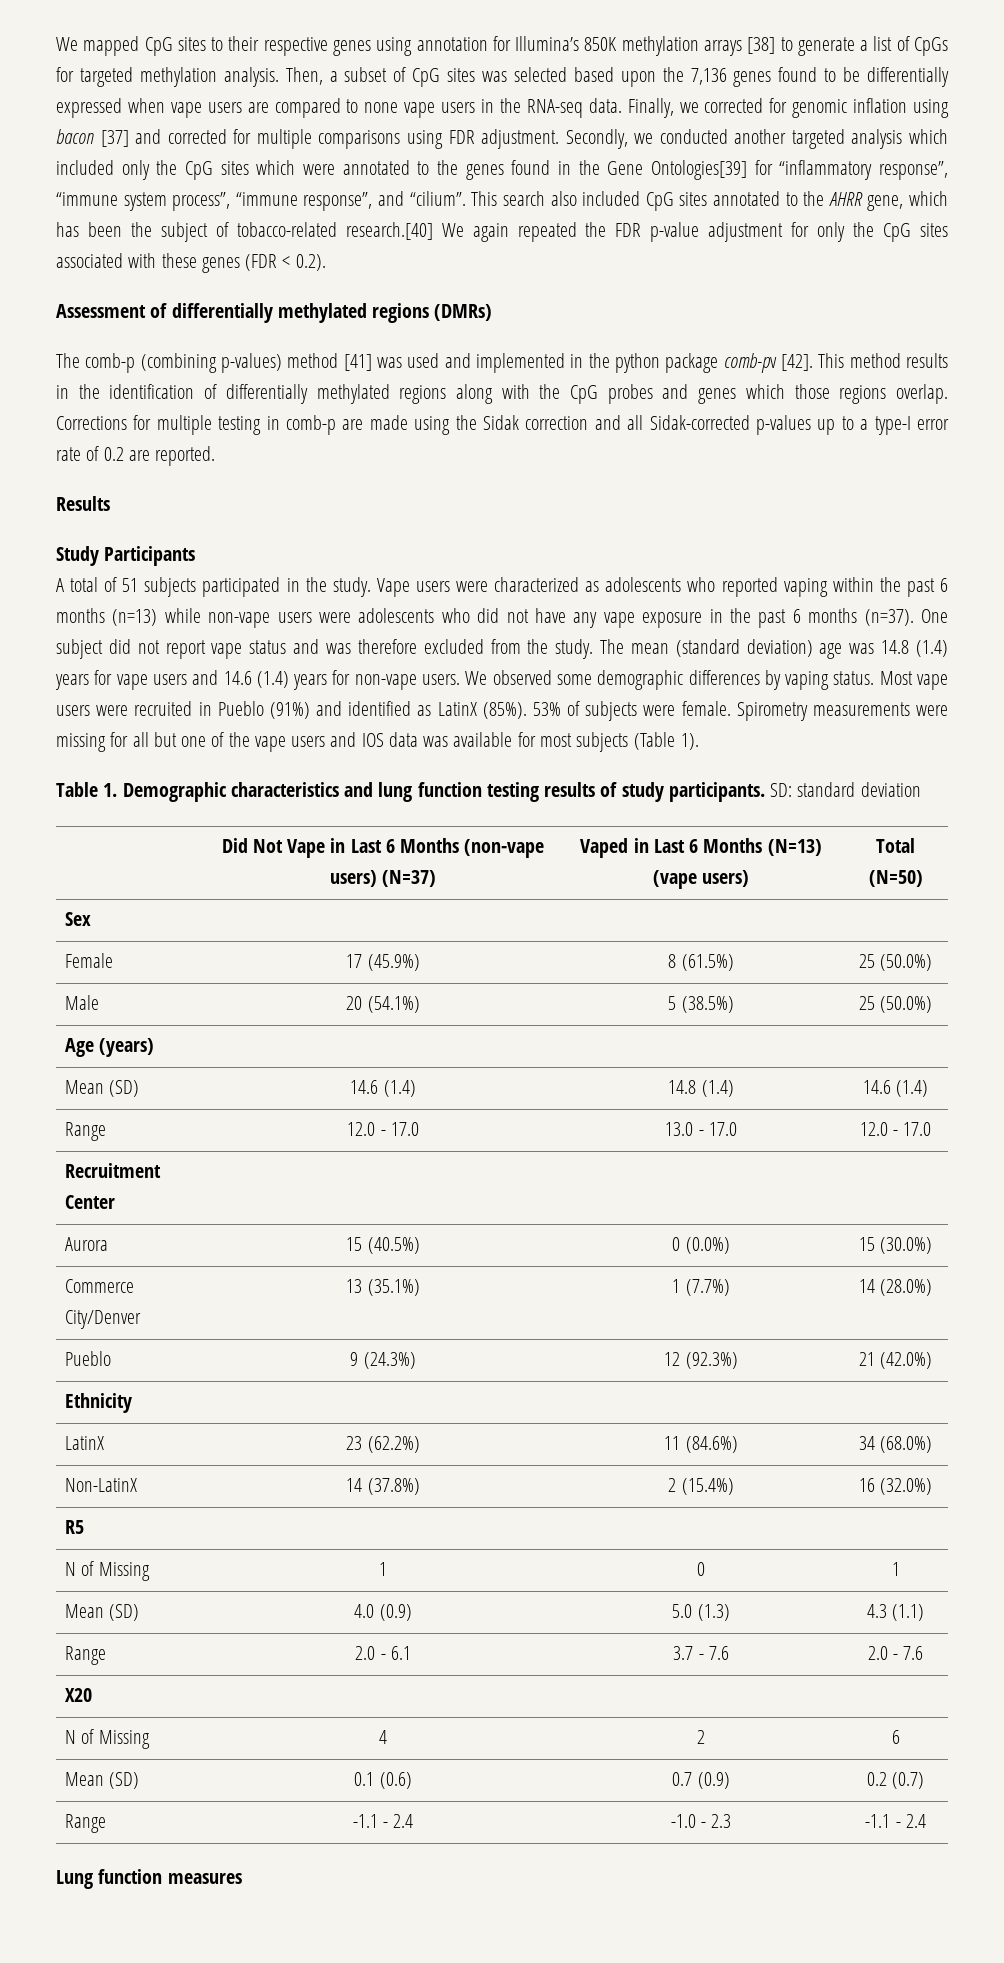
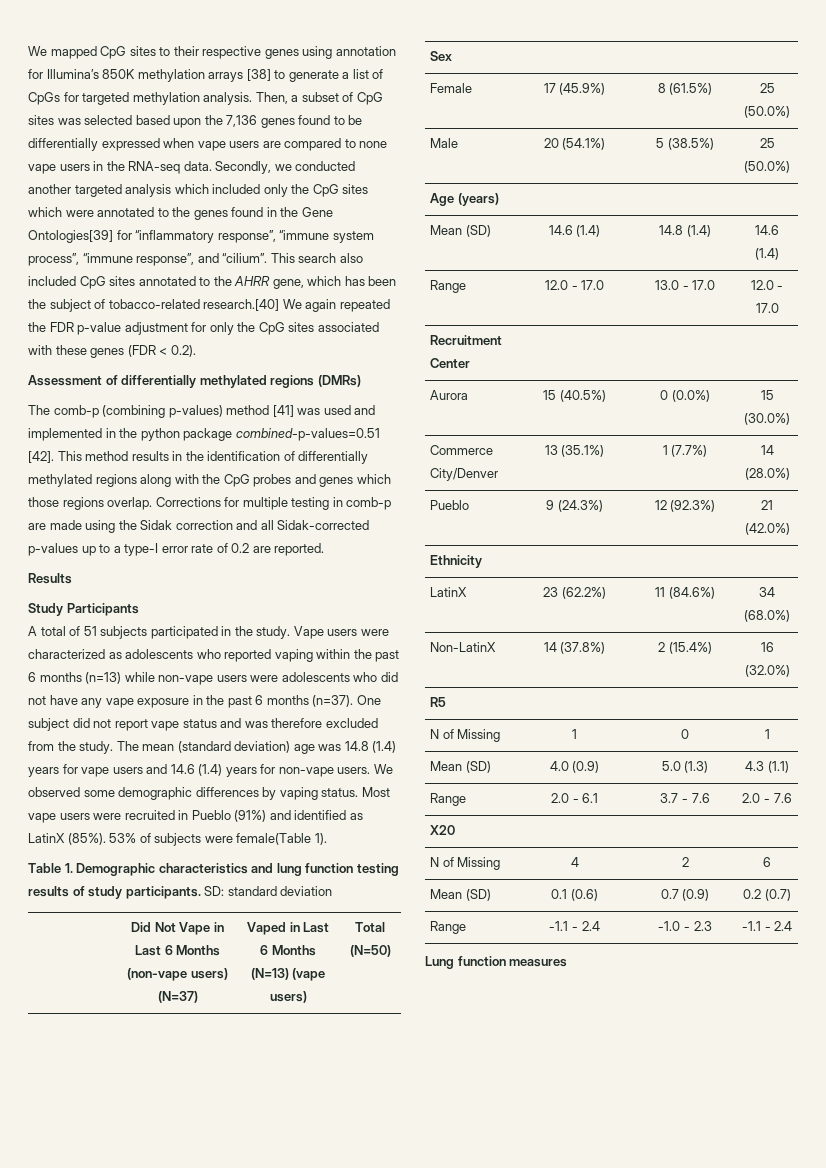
- Finally, we corrected for genomic inflation using bacon [37] and corrected for multiple comparisons using FDR adjustment.
- The comb-p (combining p-values) method [41] was used and implemented in the python package comb-pv [42].
+ The comb-p (combining p-values) method [41] was used and implemented in the python package combined-p-values=0.51 [42].
- 53% of subjects were female. Spirometry measurements were missing for all but one of the vape users and IOS data was available for most subjects (Table 1).
+ 53% of subjects were female(Table 1).

